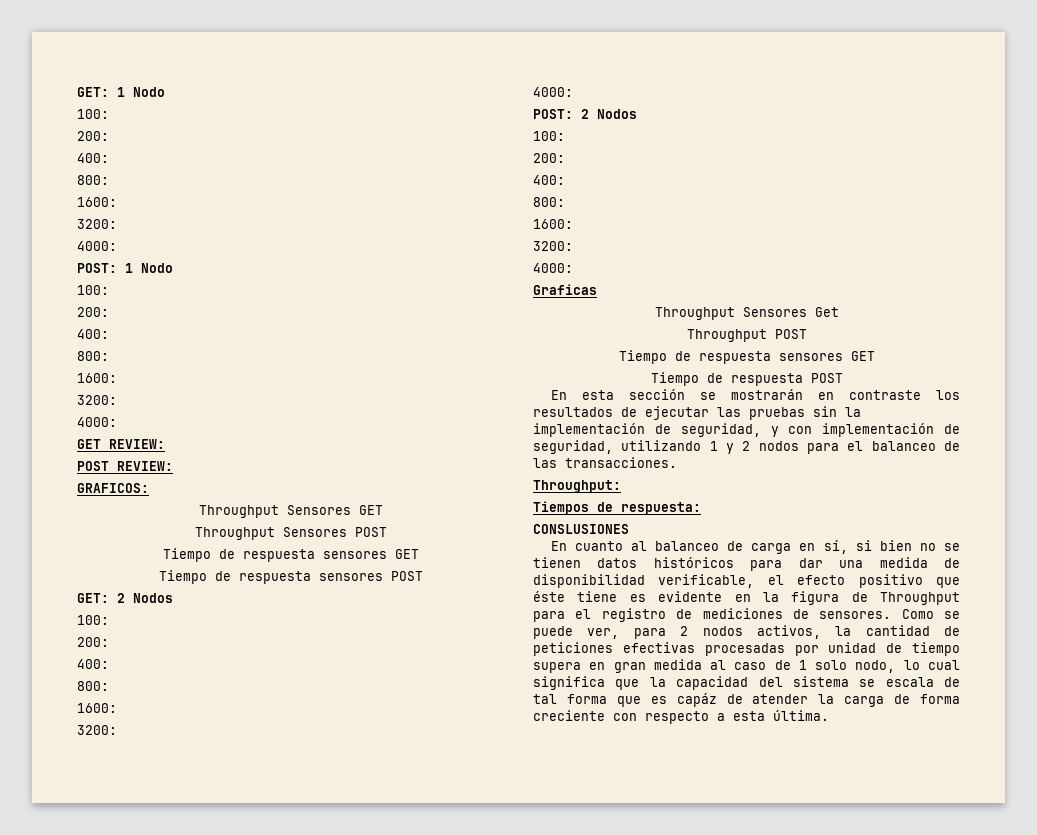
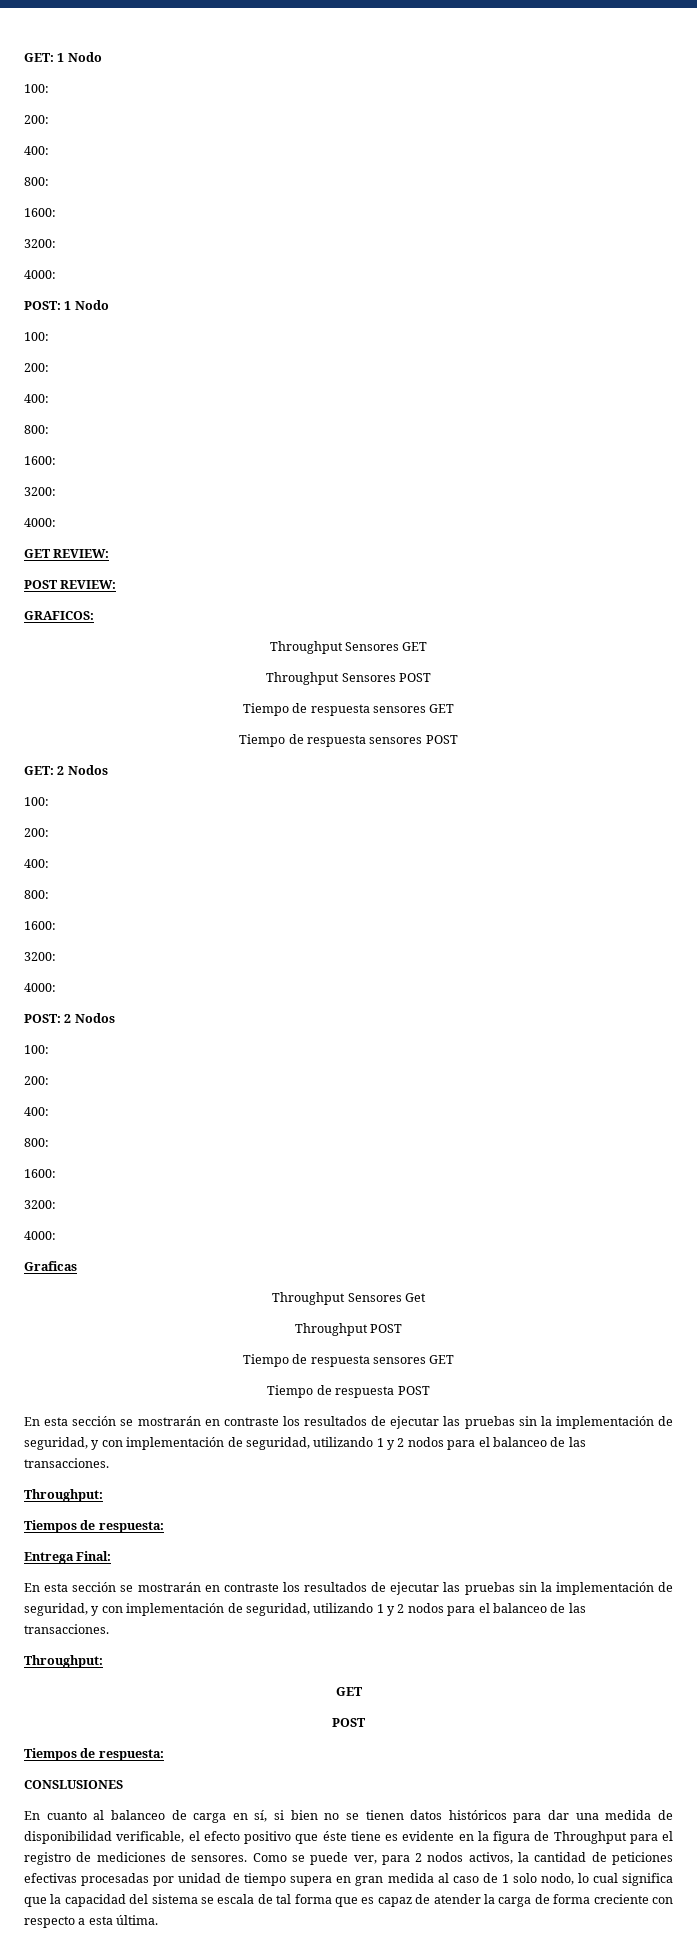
+ Entrega Final:
+ En esta sección se mostrarán en contraste los resultados de ejecutar las pruebas sin la implementación de seguridad, y con implementación de seguridad, utilizando 1 y 2 nodos para el balanceo de las transacciones.
+ Throughput:
+ GET
+ POST
+ Tiempos de respuesta:
- Como se puede ver, para 2 nodos activos, la cantidad de peticiones efectivas procesadas por unidad de tiempo supera en gran medida al caso de 1 solo nodo, lo cual significa que la capacidad del sistema se escala de tal forma que es capáz de atender la carga de forma creciente con respecto a esta última.
+ Como se puede ver, para 2 nodos activos, la cantidad de peticiones efectivas procesadas por unidad de tiempo supera en gran medida al caso de 1 solo nodo, lo cual significa que la capacidad del sistema se escala de tal forma que es capaz de atender la carga de forma creciente con respecto a esta última.

